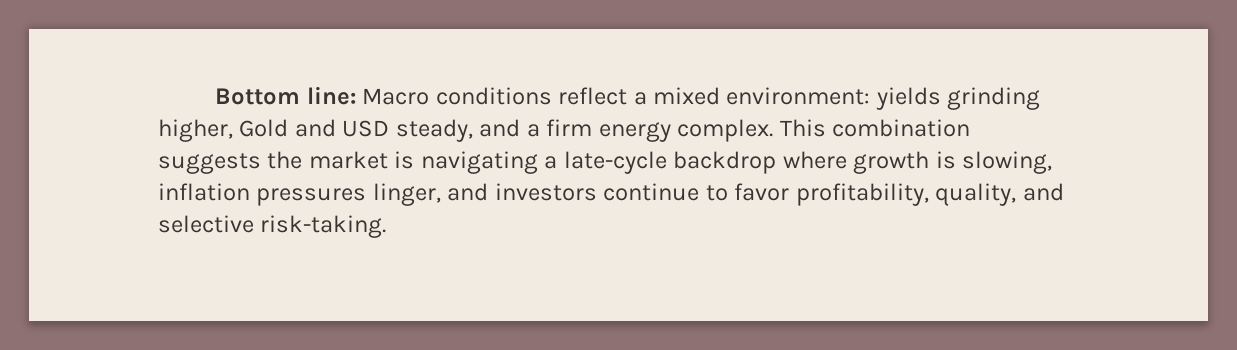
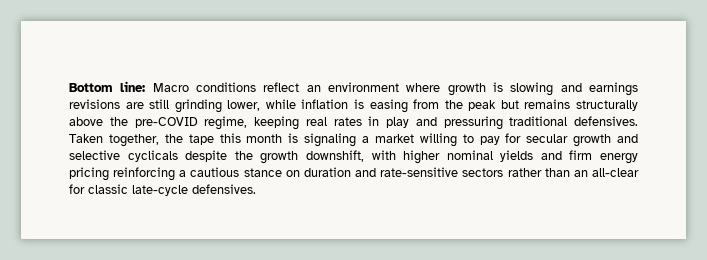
- Bottom line: Macro conditions reflect a mixed environment: yields grinding higher, Gold and USD steady, and a firm energy complex. This combination suggests the market is navigating a late-cycle backdrop where growth is slowing, inflation pressures linger, and investors continue to favor profitability, quality, and selective risk-taking.
+ Bottom line: Macro conditions reflect an environment where growth is slowing and earnings revisions are still grinding lower, while inflation is easing from the peak but remains structurally above the pre-COVID regime, keeping real rates in play and pressuring traditional defensives. Taken together, the tape this month is signaling a market willing to pay for secular growth and selective cyclicals despite the growth downshift, with higher nominal yields and firm energy pricing reinforcing a cautious stance on duration and rate-sensitive sectors rather than an all-clear for classic late-cycle defensives.

